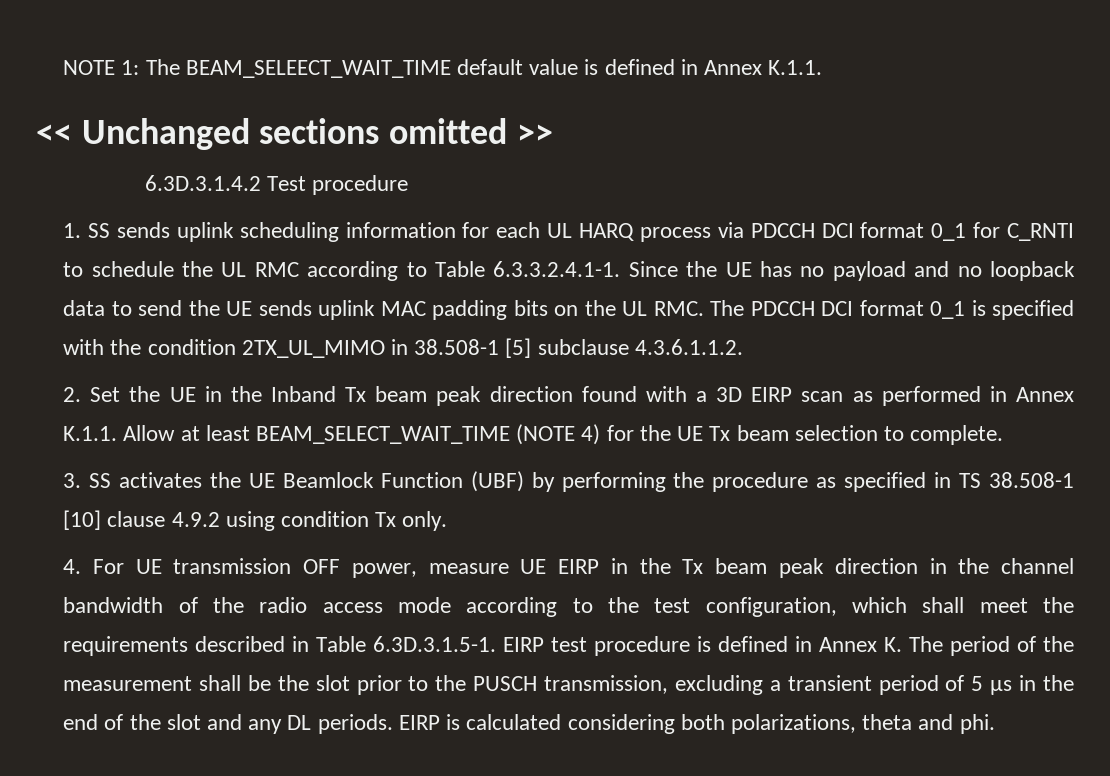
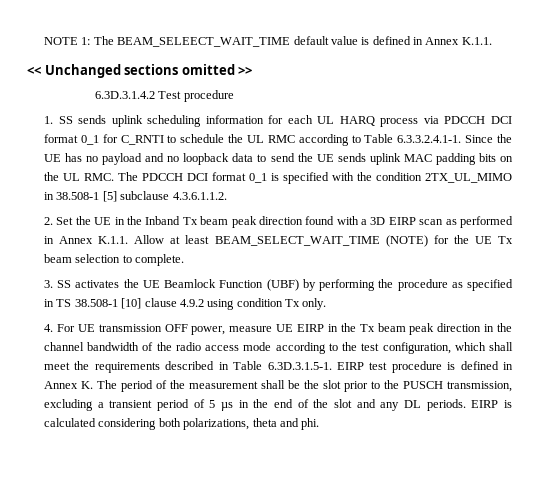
- 2. Set the UE in the Inband Tx beam peak direction found with a 3D EIRP scan as performed in Annex K.1.1. Allow at least BEAM_SELECT_WAIT_TIME (NOTE 4) for the UE Tx beam selection to complete.
+ 2. Set the UE in the Inband Tx beam peak direction found with a 3D EIRP scan as performed in Annex K.1.1. Allow at least BEAM_SELECT_WAIT_TIME (NOTE) for the UE Tx beam selection to complete.

